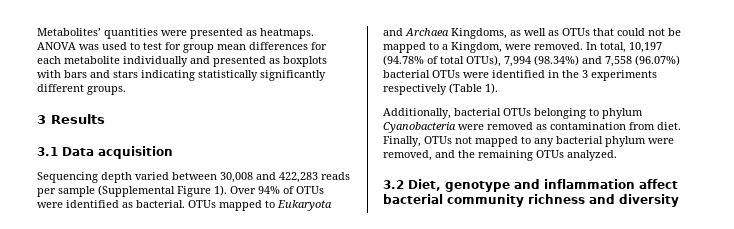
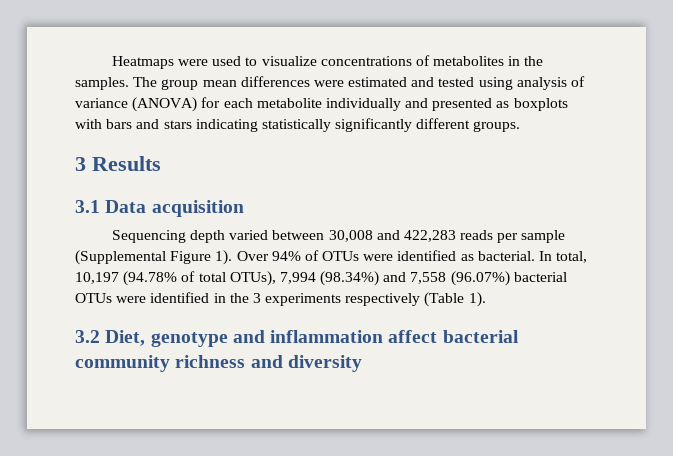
- Metabolites’ quantities were presented as heatmaps. ANOVA was used to test for group mean differences for each metabolite individually and presented as boxplots with bars and stars indicating statistically significantly different groups.
+ Heatmaps were used to visualize concentrations of metabolites in the samples. The group mean differences were estimated and tested using analysis of variance (ANOVA) for each metabolite individually and presented as boxplots with bars and stars indicating statistically significantly different groups.
- OTUs mapped to Eukaryota and Archaea Kingdoms, as well as OTUs that could not be mapped to a Kingdom, were removed.
- Additionally, bacterial OTUs belonging to phylum Cyanobacteria were removed as contamination from diet. Finally, OTUs not mapped to any bacterial phylum were removed, and the remaining OTUs analyzed.

